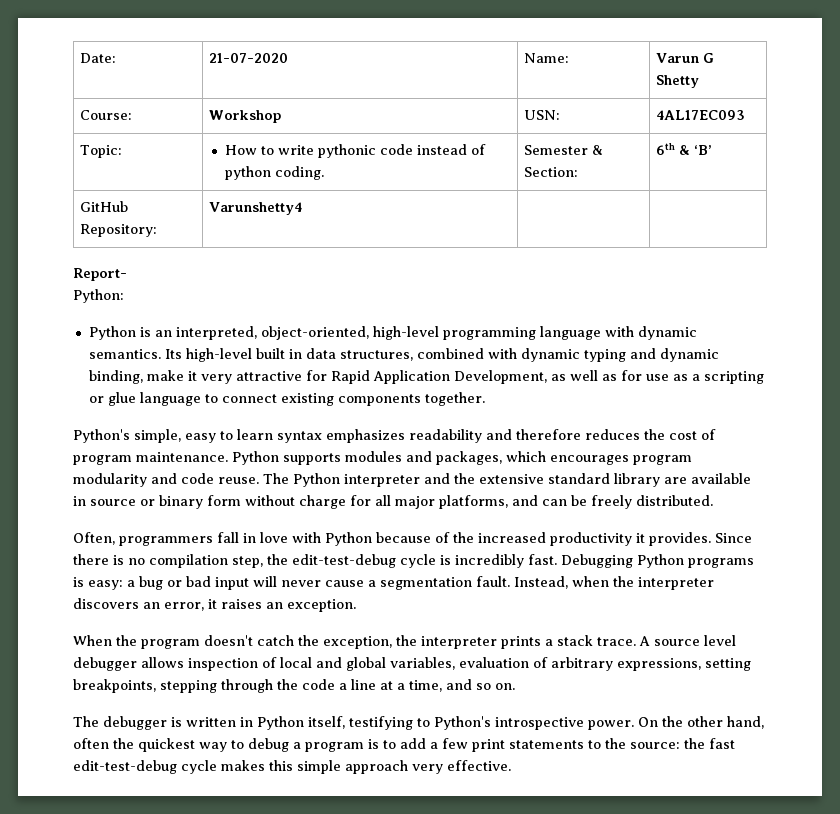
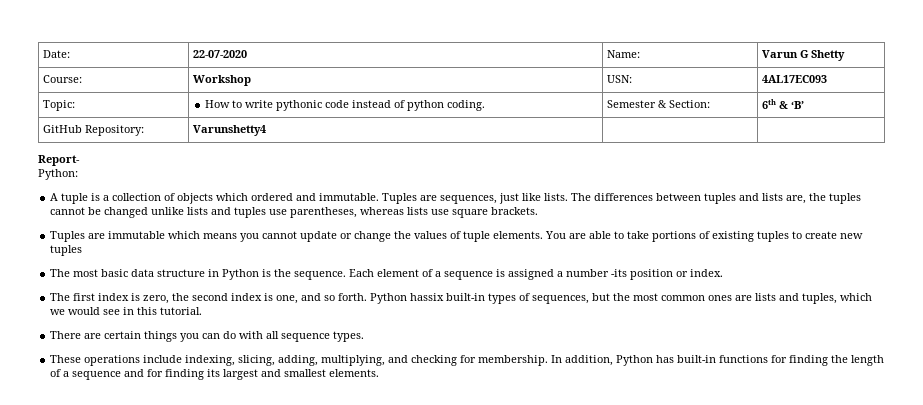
- Date: | 21-07-2020 | Name: | Varun G Shetty
+ Date: | 22-07-2020 | Name: | Varun G Shetty
- Python is an interpreted, object-oriented, high-level programming language with dynamic semantics. Its high-level built in data structures, combined with dynamic typing and dynamic binding, make it very attractive for Rapid Application Development, as well as for use as a scripting or glue language to connect existing components together.
- Python's simple, easy to learn syntax emphasizes readability and therefore reduces the cost of program maintenance. Python supports modules and packages, which encourages program modularity and code reuse. The Python interpreter and the extensive standard library are available in source or binary form without charge for all major platforms, and can be freely distributed.
- Often, programmers fall in love with Python because of the increased productivity it provides. Since there is no compilation step, the edit-test-debug cycle is incredibly fast. Debugging Python programs is easy: a bug or bad input will never cause a segmentation fault. Instead, when the interpreter discovers an error, it raises an exception.
- When the program doesn't catch the exception, the interpreter prints a stack trace. A source level debugger allows inspection of local and global variables, evaluation of arbitrary expressions, setting breakpoints, stepping through the code a line at a time, and so on.
- The debugger is written in Python itself, testifying to Python's introspective power. On the other hand, often the quickest way to debug a program is to add a few print statements to the source: the fast edit-test-debug cycle makes this simple approach very effective.
+ A tuple is a collection of objects which ordered and immutable. Tuples are sequences, just like lists. The differences between tuples and lists are, the tuples cannot be changed unlike lists and tuples use parentheses, whereas lists use square brackets.
+ Tuples are immutable which means you cannot update or change the values of tuple elements. You are able to take portions of existing tuples to create new tuples
+ The most basic data structure in Python is the sequence. Each element of a sequence is assigned a number -its position or index.
+ The first index is zero, the second index is one, and so forth. Python hassix built-in types of sequences, but the most common ones are lists and tuples, which we would see in this tutorial.
+ There are certain things you can do with all sequence types.
+ These operations include indexing, slicing, adding, multiplying, and checking for membership. In addition, Python has built-in functions for finding the length of a sequence and for finding its largest and smallest elements.

